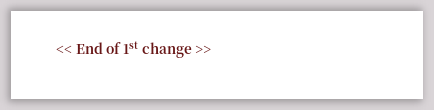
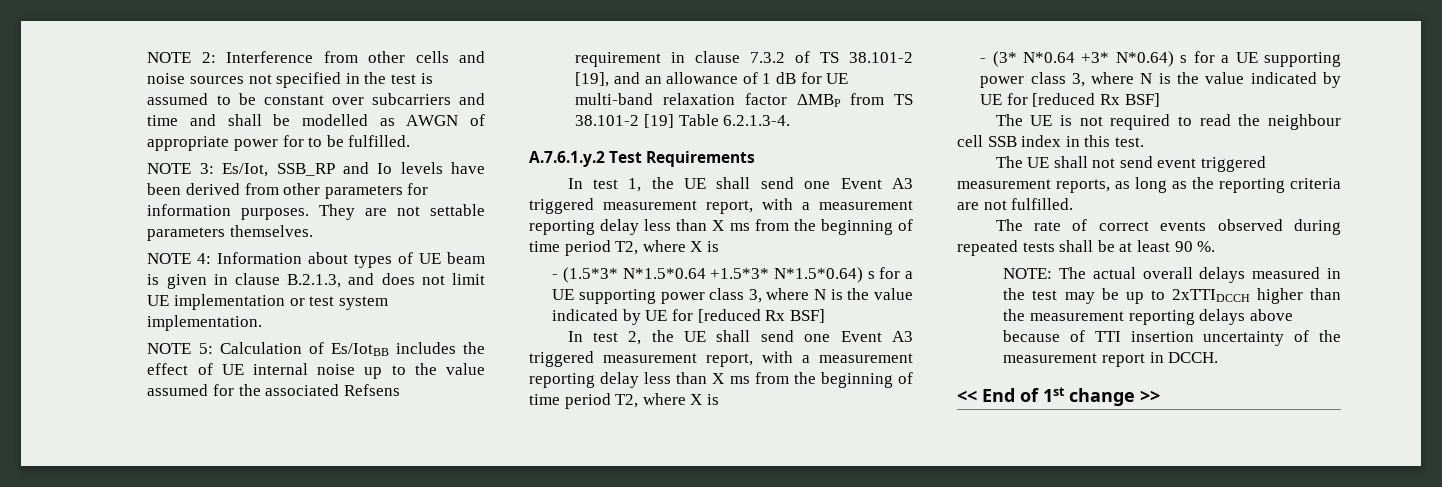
+ NOTE 2: Interference from other cells and noise sources not specified in the test is assumed to be constant over subcarriers and time and shall be modelled as AWGN of appropriate power for to be fulfilled.
+ NOTE 3: Es/Iot, SSB_RP and Io levels have been derived from other parameters for information purposes. They are not settable parameters themselves.
+ NOTE 4: Information about types of UE beam is given in clause B.2.1.3, and does not limit UE implementation or test system implementation.
+ NOTE 5: Calculation of Es/IotBB includes the effect of UE internal noise up to the value assumed for the associated Refsens requirement in clause 7.3.2 of TS 38.101-2 [19], and an allowance of 1 dB for UE multi-band relaxation factor ΔMBP from TS 38.101-2 [19] Table 6.2.1.3-4.
+ A.7.6.1.y.2 Test Requirements
+ In test 1, the UE shall send one Event A3 triggered measurement report, with a measurement reporting delay less than X ms from the beginning of time period T2, where X is
+ - (1.5*3* N*1.5*0.64 +1.5*3* N*1.5*0.64) s for a UE supporting power class 3, where N is the value indicated by UE for [reduced Rx BSF]
+ In test 2, the UE shall send one Event A3 triggered measurement report, with a measurement reporting delay less than X ms from the beginning of time period T2, where X is
+ - (3* N*0.64 +3* N*0.64) s for a UE supporting power class 3, where N is the value indicated by UE for [reduced Rx BSF]
+ The UE is not required to read the neighbour cell SSB index in this test.
+ The UE shall not send event triggered measurement reports, as long as the reporting criteria are not fulfilled.
+ The rate of correct events observed during repeated tests shall be at least 90 %.
+ NOTE: The actual overall delays measured in the test may be up to 2xTTIDCCH higher than the measurement reporting delays above because of TTI insertion uncertainty of the measurement report in DCCH.

